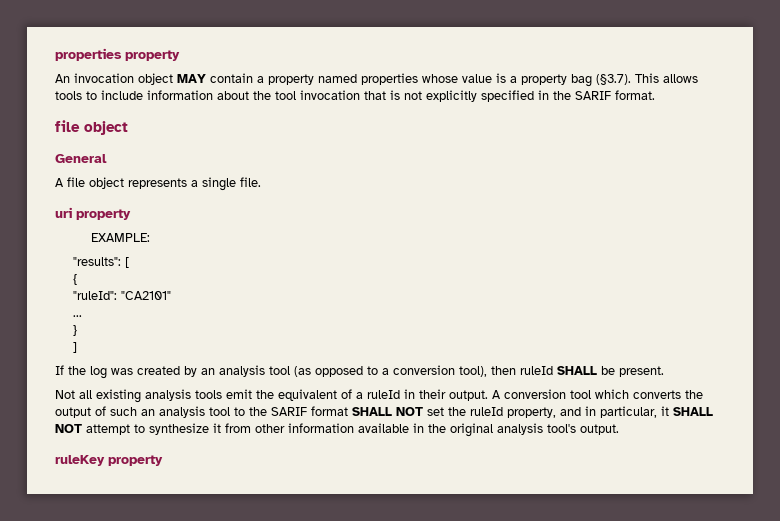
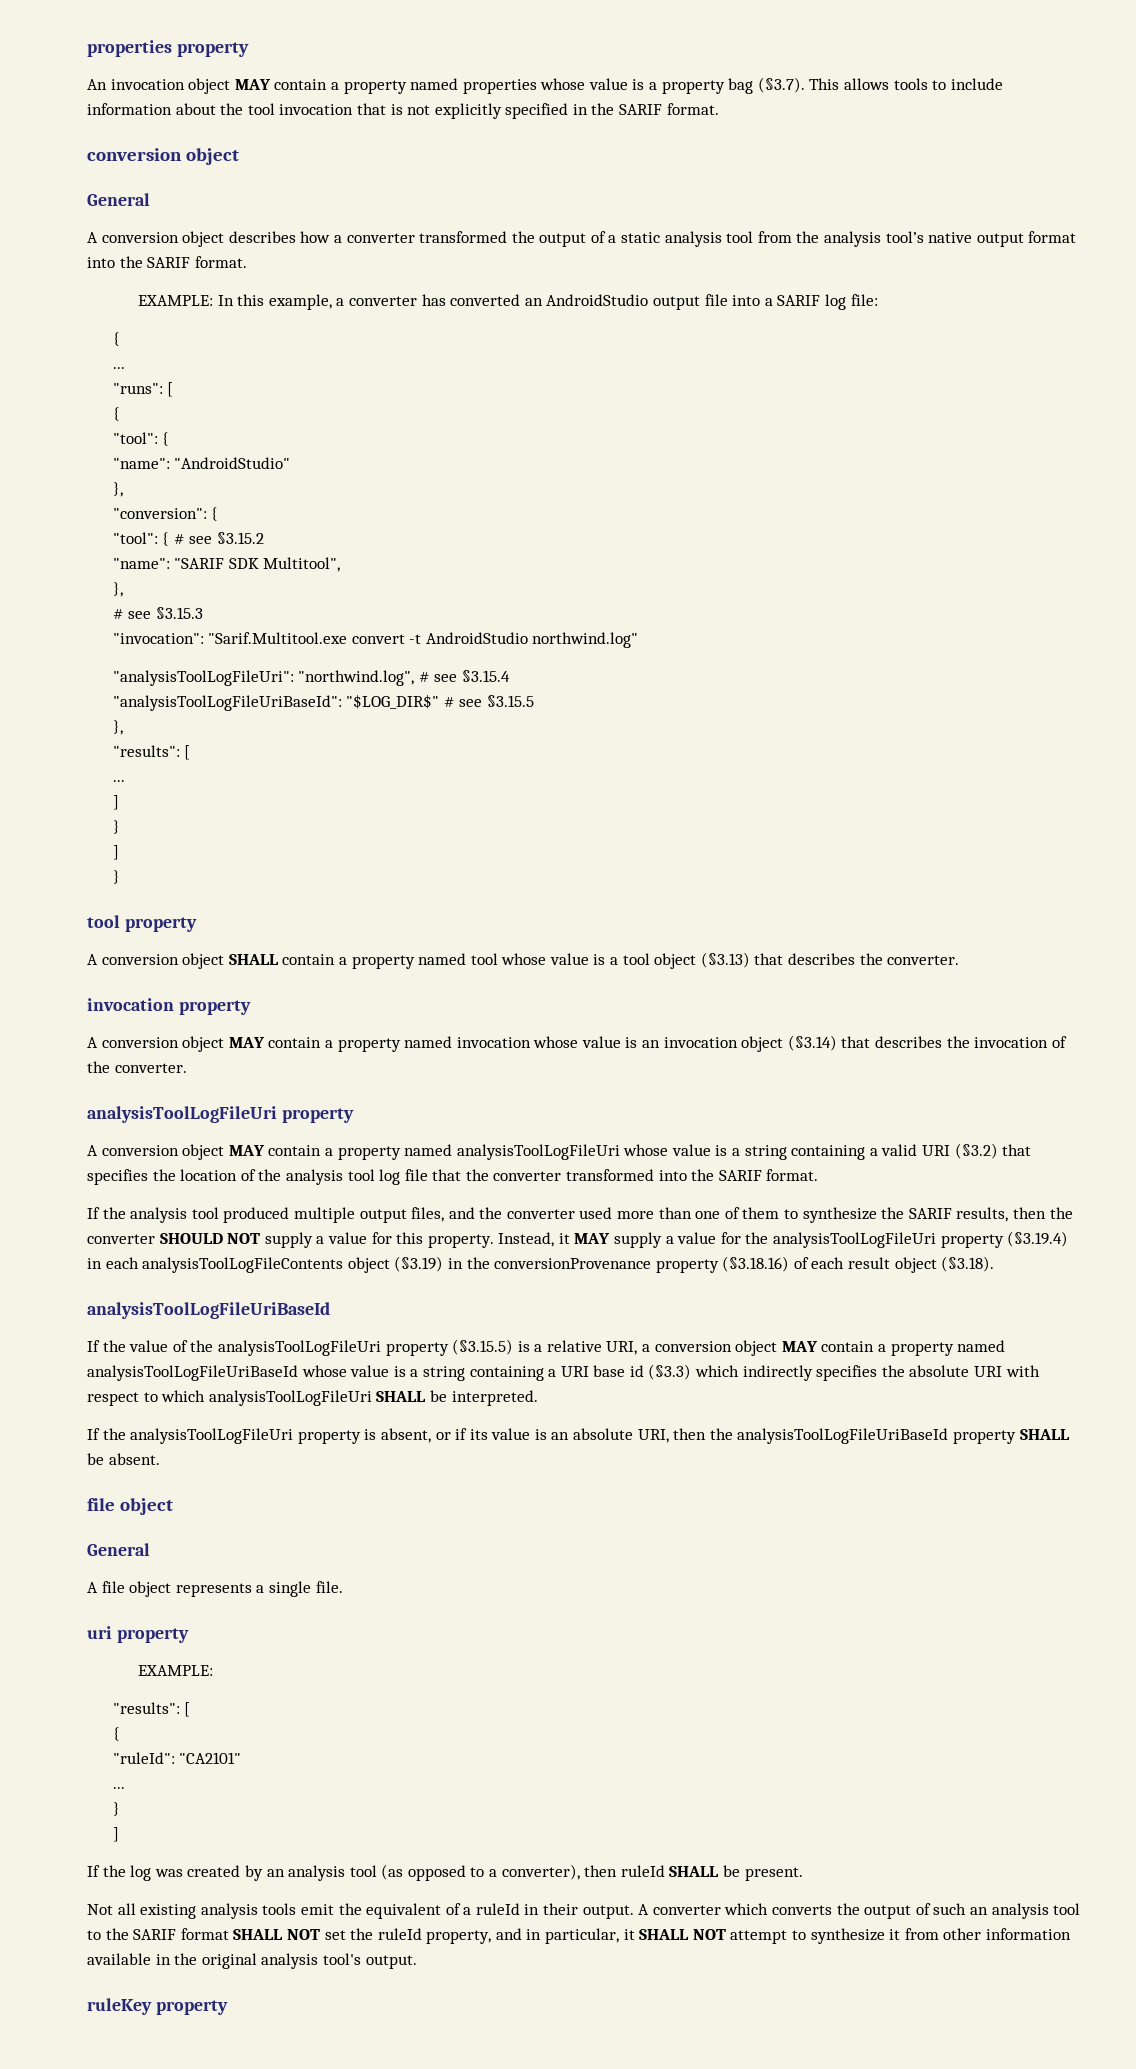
  An invocation object MAY contain a property named properties whose value is a property bag (§3.7). This allows tools to include information about the tool invocation that is not explicitly specified in the SARIF format.
+ conversion object
+ General
+ A conversion object describes how a converter transformed the output of a static analysis tool from the analysis tool’s native output format into the SARIF format.
+ EXAMPLE: In this example, a converter has converted an AndroidStudio output file into a SARIF log file:
+ {
+ ...
+ "runs": [
+ {
+ "tool": {
+ "name": "AndroidStudio"
+ },
+ "conversion": {
+ "tool": { # see §3.15.2
+ "name": "SARIF SDK Multitool",
+ },
+ # see §3.15.3
+ "invocation": "Sarif.Multitool.exe convert -t AndroidStudio northwind.log"
+ "analysisToolLogFileUri": "northwind.log", # see §3.15.4
+ "analysisToolLogFileUriBaseId": "$LOG_DIR$" # see §3.15.5
+ },
+ "results": [
+ ...
+ ]
+ }
+ ]
+ }
+ tool property
+ A conversion object SHALL contain a property named tool whose value is a tool object (§3.13) that describes the converter.
+ invocation property
+ A conversion object MAY contain a property named invocation whose value is an invocation object (§3.14) that describes the invocation of the converter.
+ analysisToolLogFileUri property
+ A conversion object MAY contain a property named analysisToolLogFileUri whose value is a string containing a valid URI (§3.2) that specifies the location of the analysis tool log file that the converter transformed into the SARIF format.
+ If the analysis tool produced multiple output files, and the converter used more than one of them to synthesize the SARIF results, then the converter SHOULD NOT supply a value for this property. Instead, it MAY supply a value for the analysisToolLogFileUri property (§3.19.4) in each analysisToolLogFileContents object (§3.19) in the conversionProvenance property (§3.18.16) of each result object (§3.18).
+ analysisToolLogFileUriBaseId
+ If the value of the analysisToolLogFileUri property (§3.15.5) is a relative URI, a conversion object MAY contain a property named analysisToolLogFileUriBaseId whose value is a string containing a URI base id (§3.3) which indirectly specifies the absolute URI with respect to which analysisToolLogFileUri SHALL be interpreted.
+ If the analysisToolLogFileUri property is absent, or if its value is an absolute URI, then the analysisToolLogFileUriBaseId property SHALL be absent.
- If the log was created by an analysis tool (as opposed to a conversion tool), then ruleId SHALL be present.
+ If the log was created by an analysis tool (as opposed to a converter), then ruleId SHALL be present.
- A conversion tool which converts the output of such an analysis tool to the SARIF format SHALL NOT set the ruleId property, and in particular, it SHALL NOT attempt to synthesize it from other information available in the original analysis tool's output.
+ A converter which converts the output of such an analysis tool to the SARIF format SHALL NOT set the ruleId property, and in particular, it SHALL NOT attempt to synthesize it from other information available in the original analysis tool's output.

